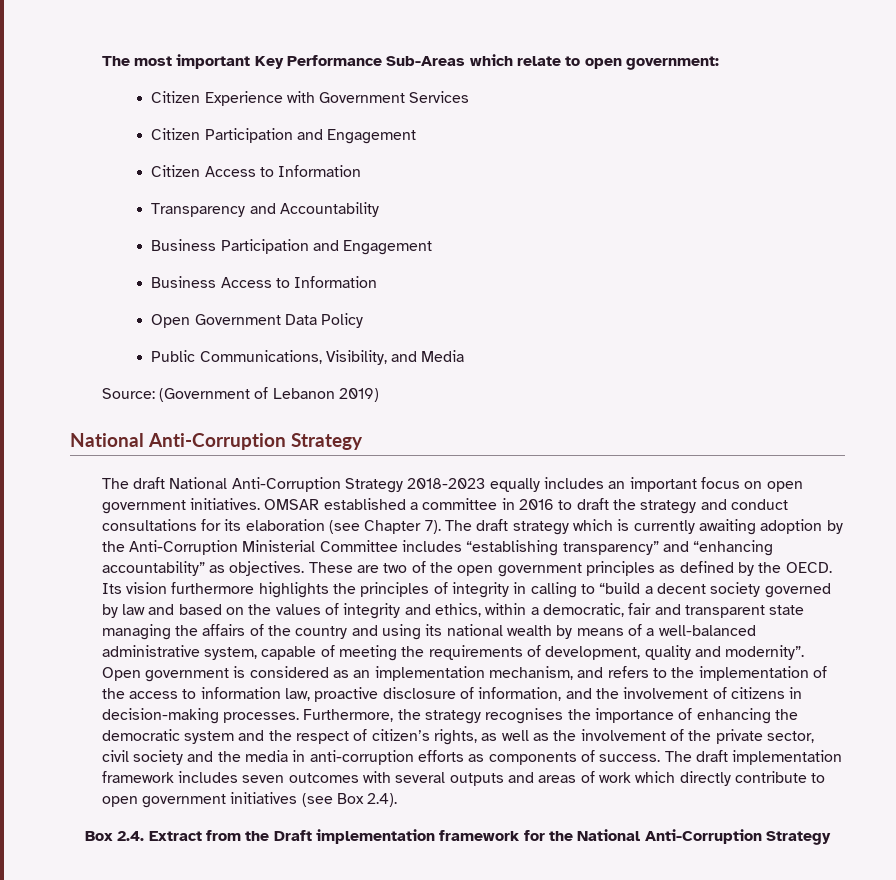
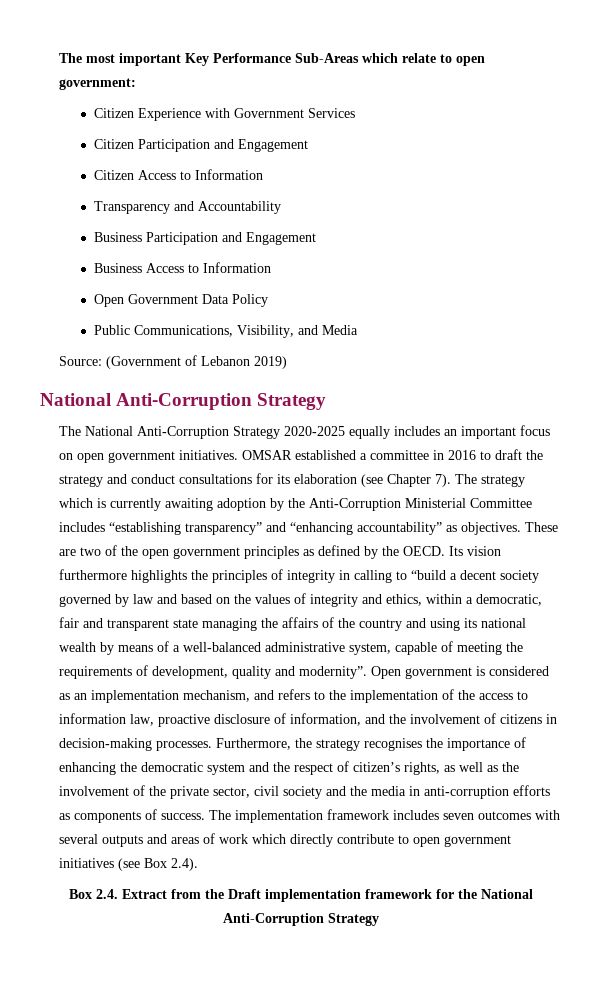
- The draft National Anti-Corruption Strategy 2018-2023 equally includes an important focus on open government initiatives.
+ The National Anti-Corruption Strategy 2020-2025 equally includes an important focus on open government initiatives.
- The draft strategy which is currently awaiting adoption by the Anti-Corruption Ministerial Committee includes “establishing transparency” and “enhancing accountability” as objectives.
+ The strategy which is currently awaiting adoption by the Anti-Corruption Ministerial Committee includes “establishing transparency” and “enhancing accountability” as objectives.
- The draft implementation framework includes seven outcomes with several outputs and areas of work which directly contribute to open government initiatives (see Box 2.4).
+ The implementation framework includes seven outcomes with several outputs and areas of work which directly contribute to open government initiatives (see Box 2.4).

